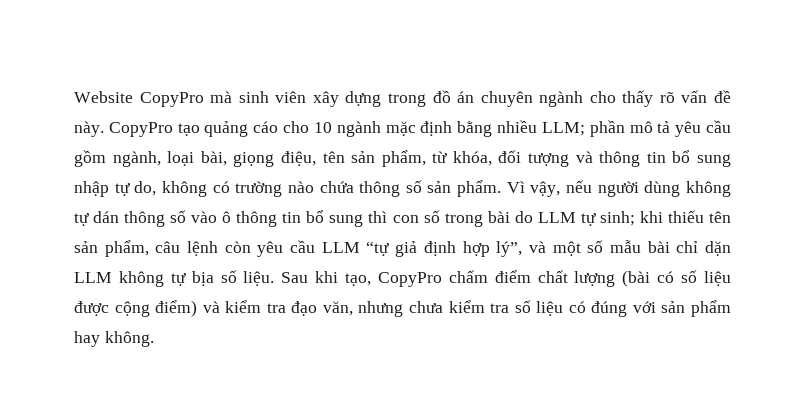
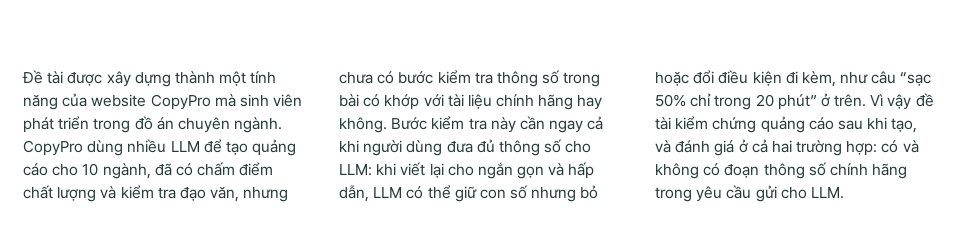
- Website CopyPro mà sinh viên xây dựng trong đồ án chuyên ngành cho thấy rõ vấn đề này. CopyPro tạo quảng cáo cho 10 ngành mặc định bằng nhiều LLM; phần mô tả yêu cầu gồm ngành, loại bài, giọng điệu, tên sản phẩm, từ khóa, đối tượng và thông tin bổ sung nhập tự do, không có trường nào chứa thông số sản phẩm. Vì vậy, nếu người dùng không tự dán thông số vào ô thông tin bổ sung thì con số trong bài do LLM tự sinh; khi thiếu tên sản phẩm, câu lệnh còn yêu cầu LLM “tự giả định hợp lý”, và một số mẫu bài chỉ dặn LLM không tự bịa số liệu. Sau khi tạo, CopyPro chấm điểm chất lượng (bài có số liệu được cộng điểm) và kiểm tra đạo văn, nhưng chưa kiểm tra số liệu có đúng với sản phẩm hay không.
+ Đề tài được xây dựng thành một tính năng của website CopyPro mà sinh viên phát triển trong đồ án chuyên ngành. CopyPro dùng nhiều LLM để tạo quảng cáo cho 10 ngành, đã có chấm điểm chất lượng và kiểm tra đạo văn, nhưng chưa có bước kiểm tra thông số trong bài có khớp với tài liệu chính hãng hay không. Bước kiểm tra này cần ngay cả khi người dùng đưa đủ thông số cho LLM: khi viết lại cho ngắn gọn và hấp dẫn, LLM có thể giữ con số nhưng bỏ hoặc đổi điều kiện đi kèm, như câu “sạc 50% chỉ trong 20 phút” ở trên. Vì vậy đề tài kiểm chứng quảng cáo sau khi tạo, và đánh giá ở cả hai trường hợp: có và không có đoạn thông số chính hãng trong yêu cầu gửi cho LLM.

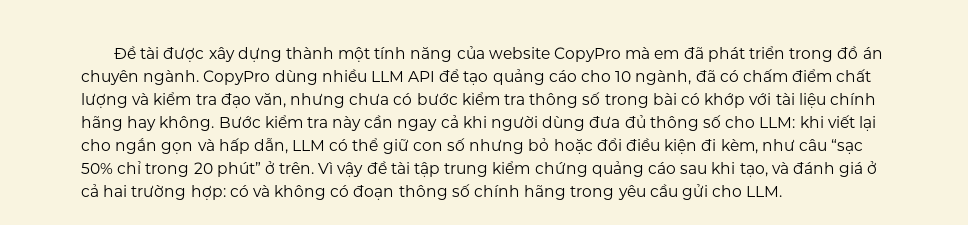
- Đề tài được xây dựng thành một tính năng của website CopyPro mà sinh viên phát triển trong đồ án chuyên ngành.
+ Đề tài được xây dựng thành một tính năng của website CopyPro mà em đã phát triển trong đồ án chuyên ngành.
- CopyPro dùng nhiều LLM để tạo quảng cáo cho 10 ngành, đã có chấm điểm chất lượng và kiểm tra đạo văn, nhưng chưa có bước kiểm tra thông số trong bài có khớp với tài liệu chính hãng hay không.
+ CopyPro dùng nhiều LLM API để tạo quảng cáo cho 10 ngành, đã có chấm điểm chất lượng và kiểm tra đạo văn, nhưng chưa có bước kiểm tra thông số trong bài có khớp với tài liệu chính hãng hay không.
- Vì vậy đề tài kiểm chứng quảng cáo sau khi tạo, và đánh giá ở cả hai trường hợp: có và không có đoạn thông số chính hãng trong yêu cầu gửi cho LLM.
+ Vì vậy đề tài tập trung kiểm chứng quảng cáo sau khi tạo, và đánh giá ở cả hai trường hợp: có và không có đoạn thông số chính hãng trong yêu cầu gửi cho LLM.

